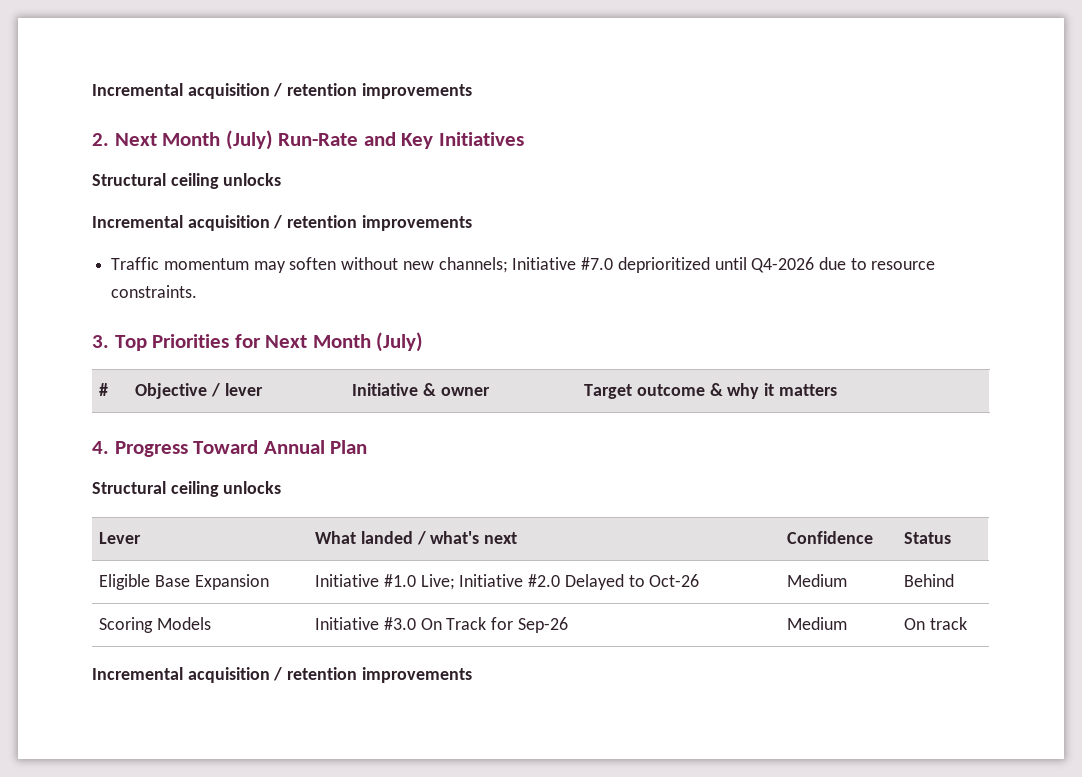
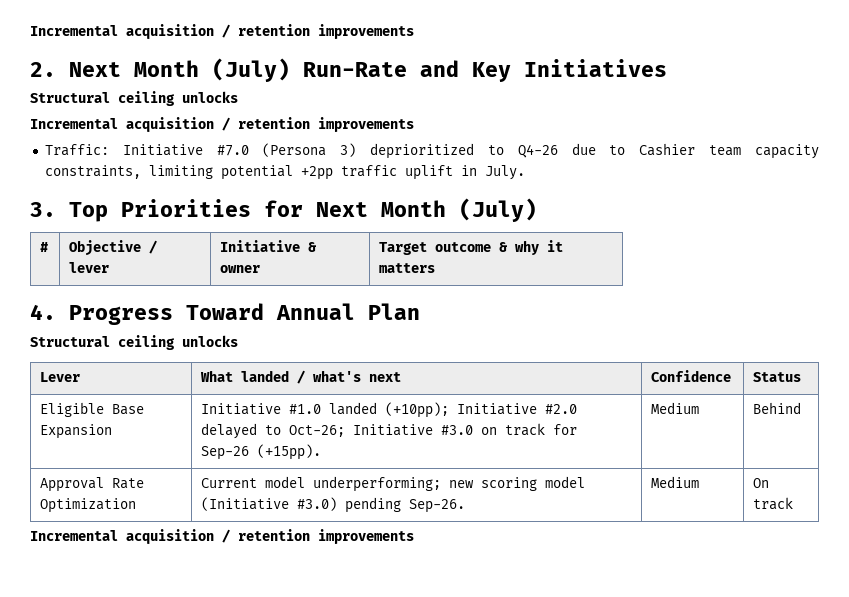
- Traffic momentum may soften without new channels; Initiative #7.0 deprioritized until Q4-2026 due to resource constraints.
+ Traffic: Initiative #7.0 (Persona 3) deprioritized to Q4-26 due to Cashier team capacity constraints, limiting potential +2pp traffic uplift in July.
- Eligible Base Expansion | Initiative #1.0 Live; Initiative #2.0 Delayed to Oct-26 | Medium | Behind
- Scoring Models | Initiative #3.0 On Track for Sep-26 | Medium | On track
+ Eligible Base Expansion | Initiative #1.0 landed (+10pp); Initiative #2.0 delayed to Oct-26; Initiative #3.0 on track for Sep-26 (+15pp). | Medium | Behind
+ Approval Rate Optimization | Current model underperforming; new scoring model (Initiative #3.0) pending Sep-26. | Medium | On track

